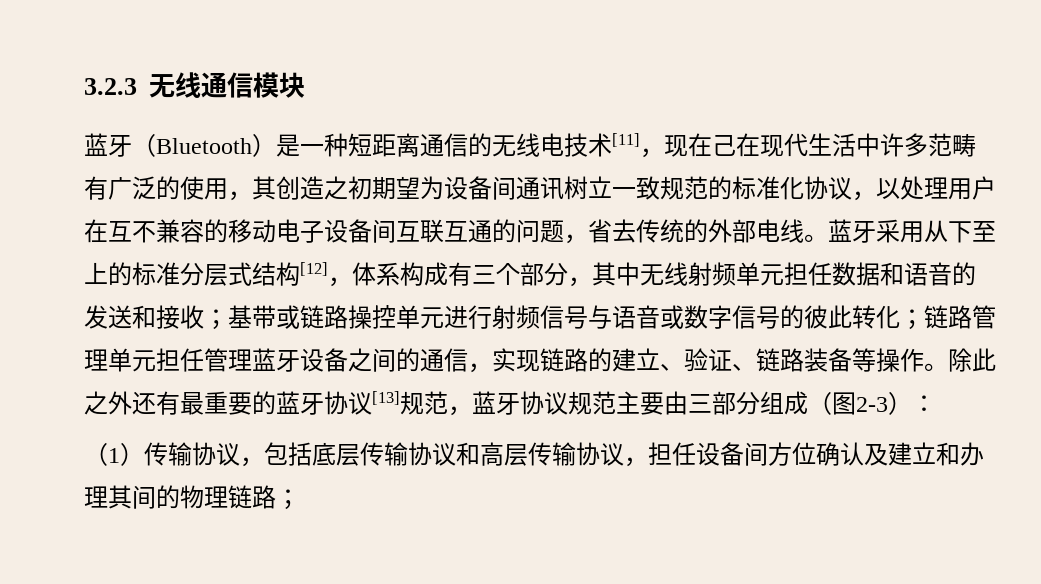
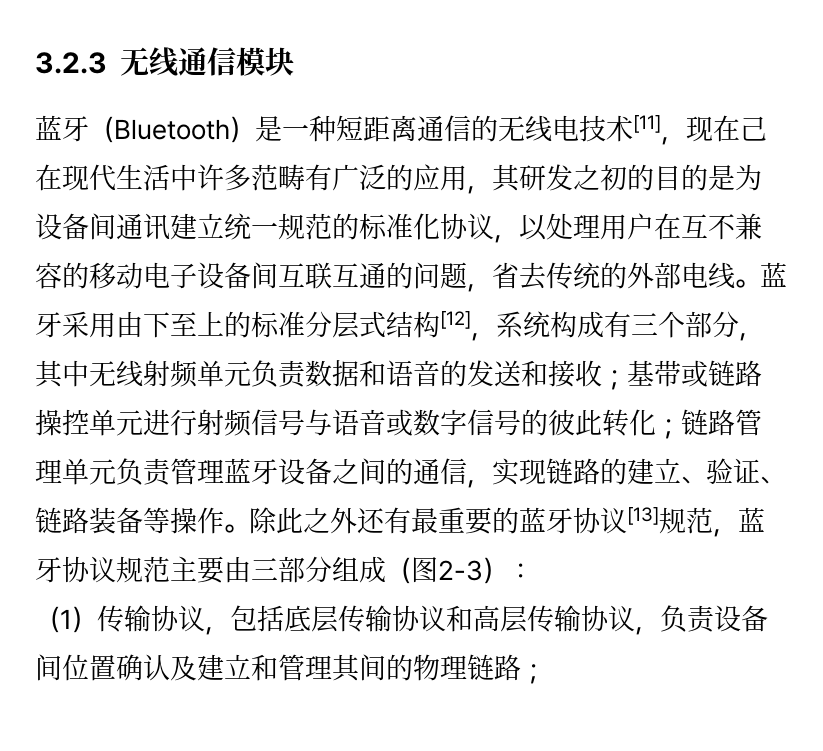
- 蓝牙（Bluetooth）是一种短距离通信的无线电技术[11]，现在己在现代生活中许多范畴有广泛的使用，其创造之初期望为设备间通讯树立一致规范的标准化协议，以处理用户在互不兼容的移动电子设备间互联互通的问题，省去传统的外部电线。
+ 蓝牙（Bluetooth）是一种短距离通信的无线电技术[11]，现在己在现代生活中许多范畴有广泛的应用，其研发之初的目的是为设备间通讯建立统一规范的标准化协议，以处理用户在互不兼容的移动电子设备间互联互通的问题，省去传统的外部电线。
- 蓝牙采用从下至上的标准分层式结构[12]，体系构成有三个部分，其中无线射频单元担任数据和语音的发送和接收；基带或链路操控单元进行射频信号与语音或数字信号的彼此转化；链路管理单元担任管理蓝牙设备之间的通信，实现链路的建立、验证、链路装备等操作。
+ 蓝牙采用由下至上的标准分层式结构[12]，系统构成有三个部分，其中无线射频单元负责数据和语音的发送和接收；基带或链路操控单元进行射频信号与语音或数字信号的彼此转化；链路管理单元负责管理蓝牙设备之间的通信，实现链路的建立、验证、链路装备等操作。
- （1）传输协议，包括底层传输协议和高层传输协议，担任设备间方位确认及建立和办理其间的物理链路；
+ （1）传输协议，包括底层传输协议和高层传输协议，负责设备间位置确认及建立和管理其间的物理链路；

